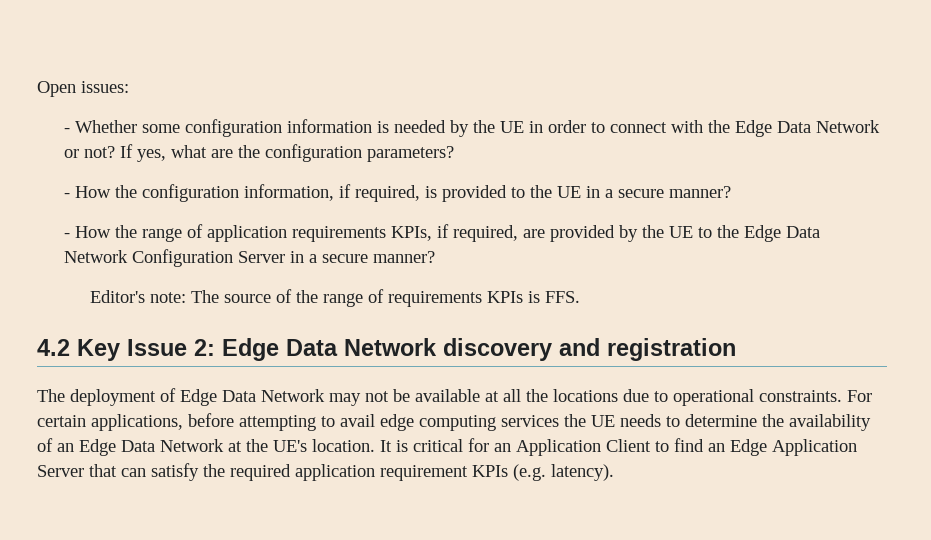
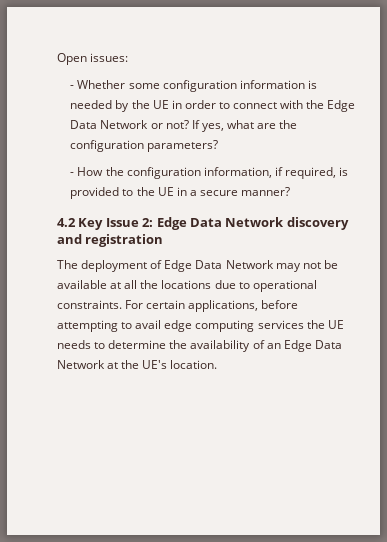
- - How the range of application requirements KPIs, if required, are provided by the UE to the Edge Data Network Configuration Server in a secure manner?
- Editor's note: The source of the range of requirements KPIs is FFS.
- It is critical for an Application Client to find an Edge Application Server that can satisfy the required application requirement KPIs (e.g. latency).

